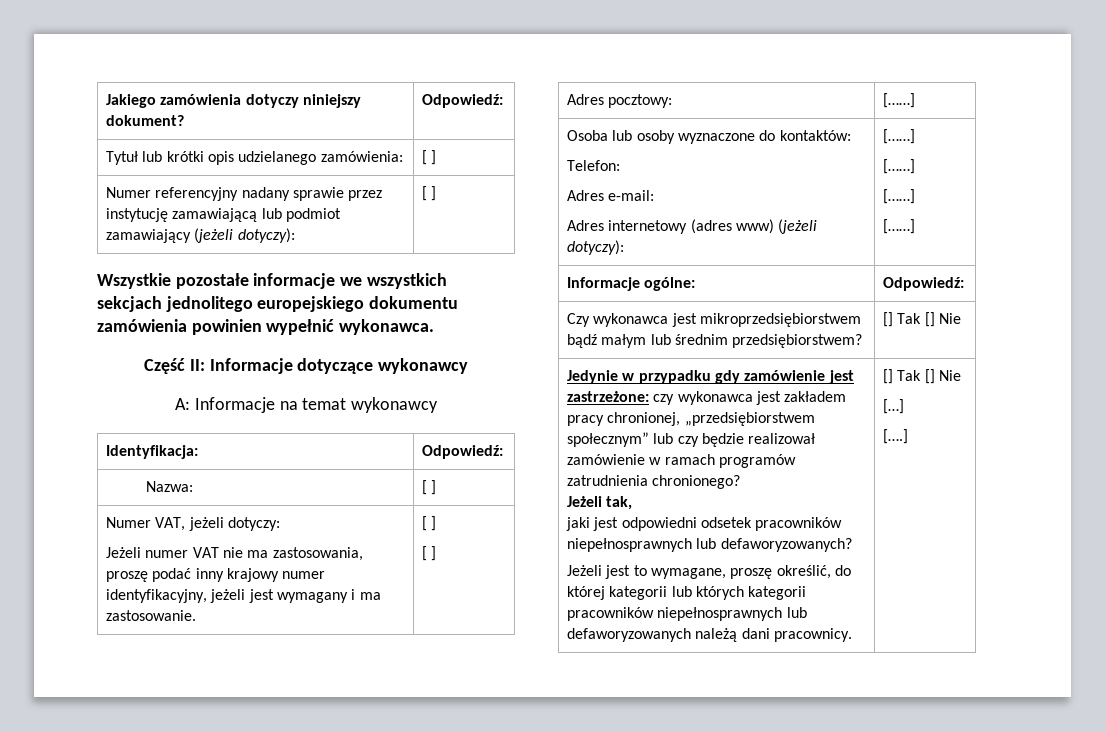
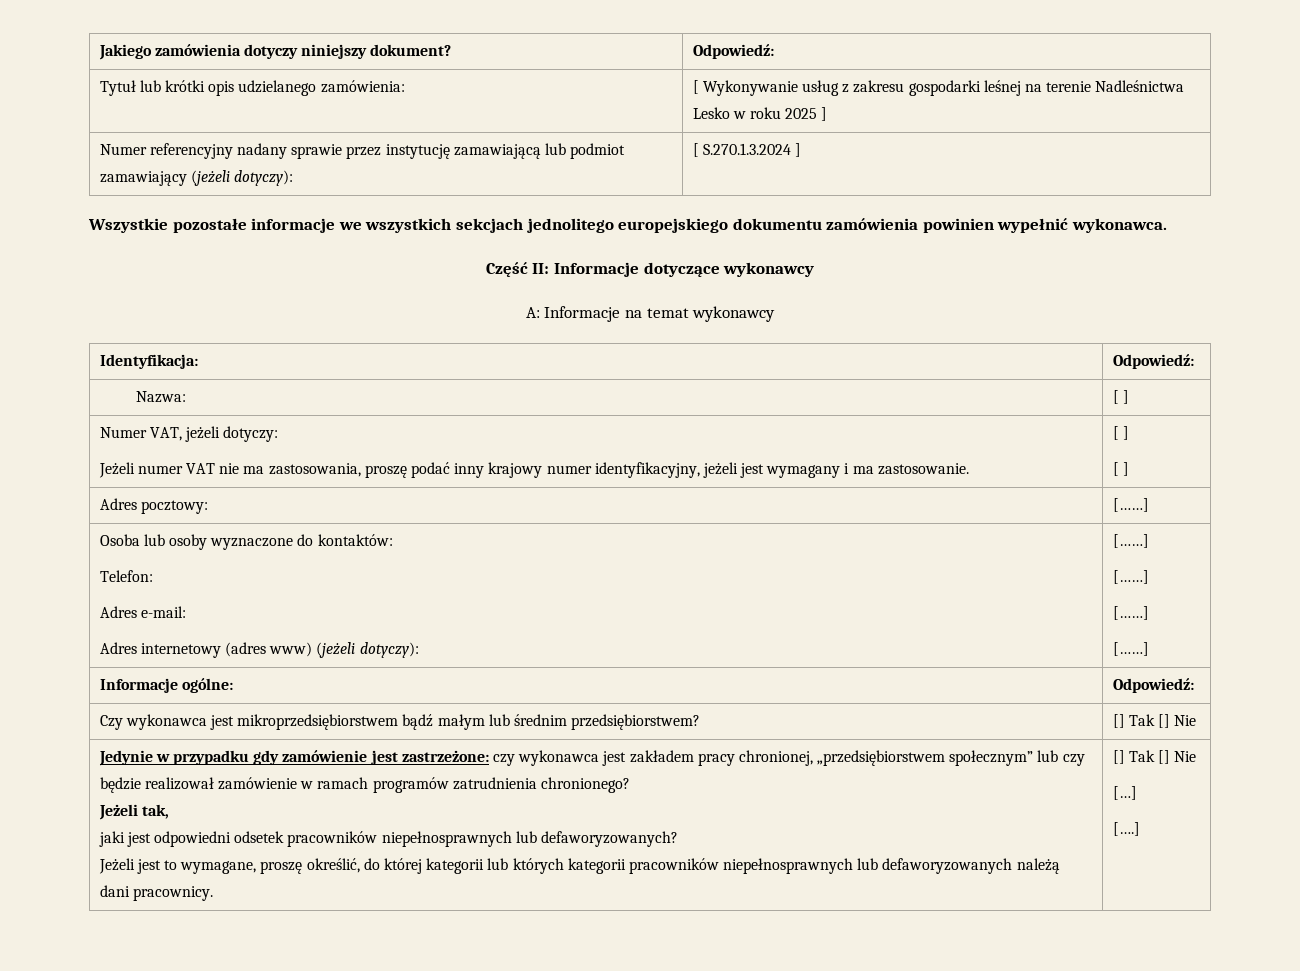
- Tytuł lub krótki opis udzielanego zamówienia: | [ ]
+ Tytuł lub krótki opis udzielanego zamówienia: | [ Wykonywanie usług z zakresu gospodarki leśnej na terenie Nadleśnictwa Lesko w roku 2025 ]
- Numer referencyjny nadany sprawie przez instytucję zamawiającą lub podmiot zamawiający (jeżeli dotyczy): | [ ]
+ Numer referencyjny nadany sprawie przez instytucję zamawiającą lub podmiot zamawiający (jeżeli dotyczy): | [ S.270.1.3.2024 ]

